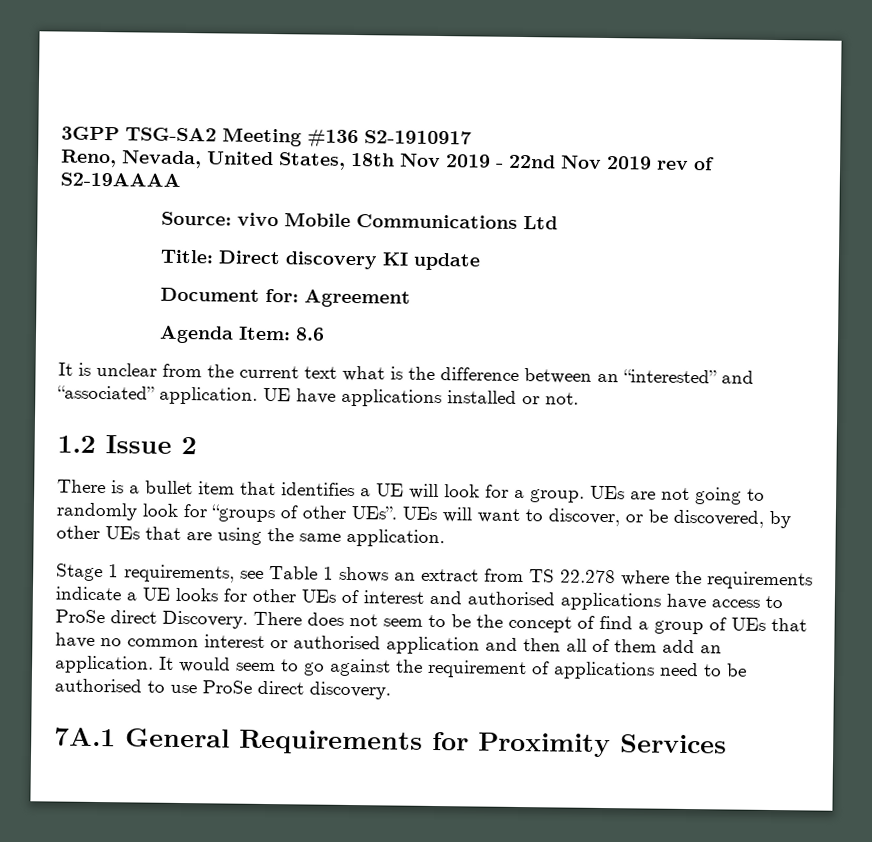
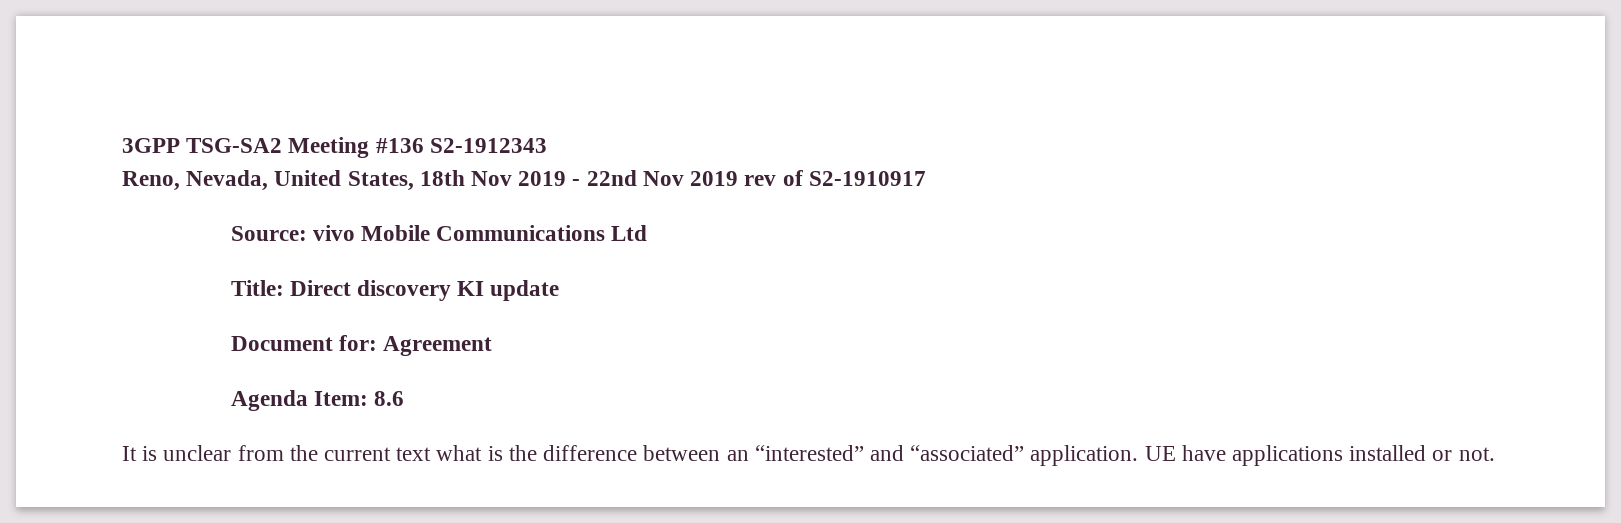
- 3GPP TSG-SA2 Meeting #136 S2-1910917
+ 3GPP TSG-SA2 Meeting #136 S2-1912343
- Reno, Nevada, United States, 18th Nov 2019 - 22nd Nov 2019 rev of S2-19AAAA
+ Reno, Nevada, United States, 18th Nov 2019 - 22nd Nov 2019 rev of S2-1910917
- 1.2 Issue 2
- There is a bullet item that identifies a UE will look for a group. UEs are not going to randomly look for “groups of other UEs”. UEs will want to discover, or be discovered, by other UEs that are using the same application.
- Stage 1 requirements, see Table 1 shows an extract from TS 22.278 where the requirements indicate a UE looks for other UEs of interest and authorised applications have access to ProSe direct Discovery. There does not seem to be the concept of find a group of UEs that have no common interest or authorised application and then all of them add an application. It would seem to go against the requirement of applications need to be authorised to use ProSe direct discovery.
- 7A.1 General Requirements for Proximity Services

